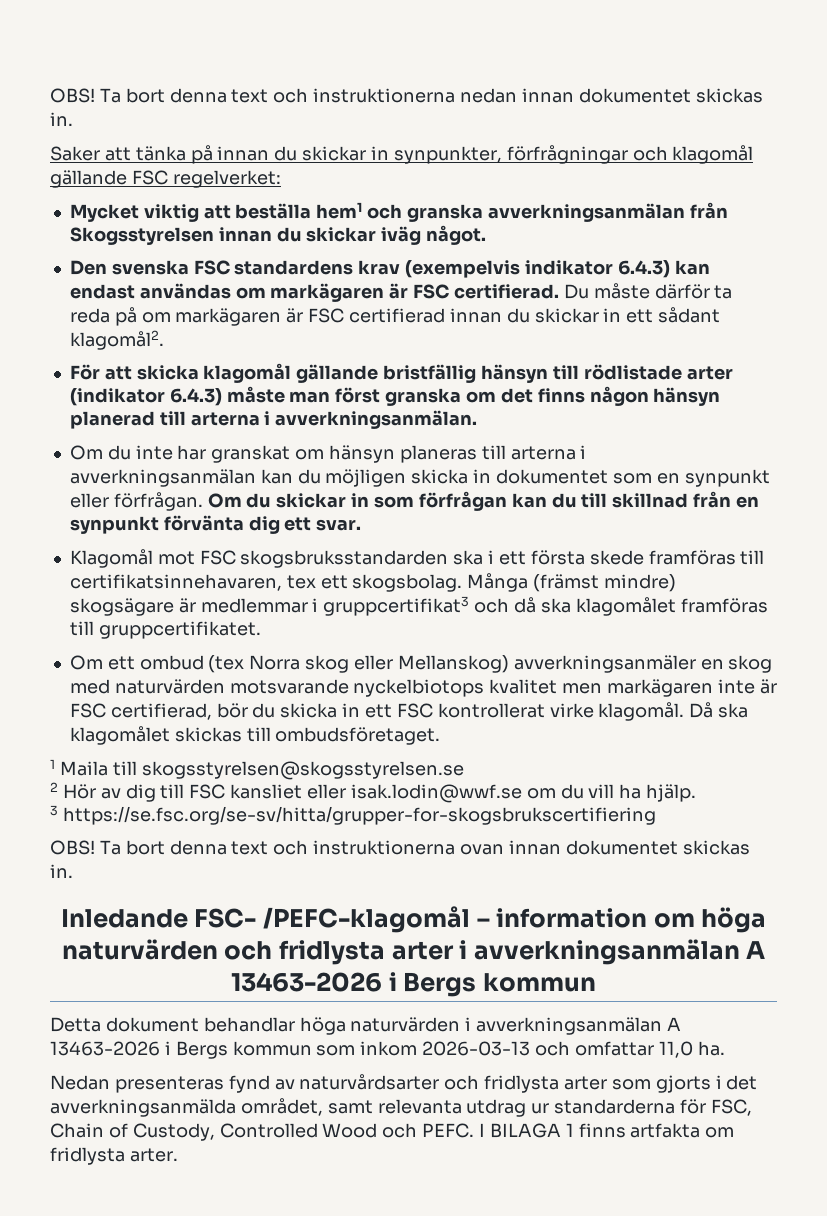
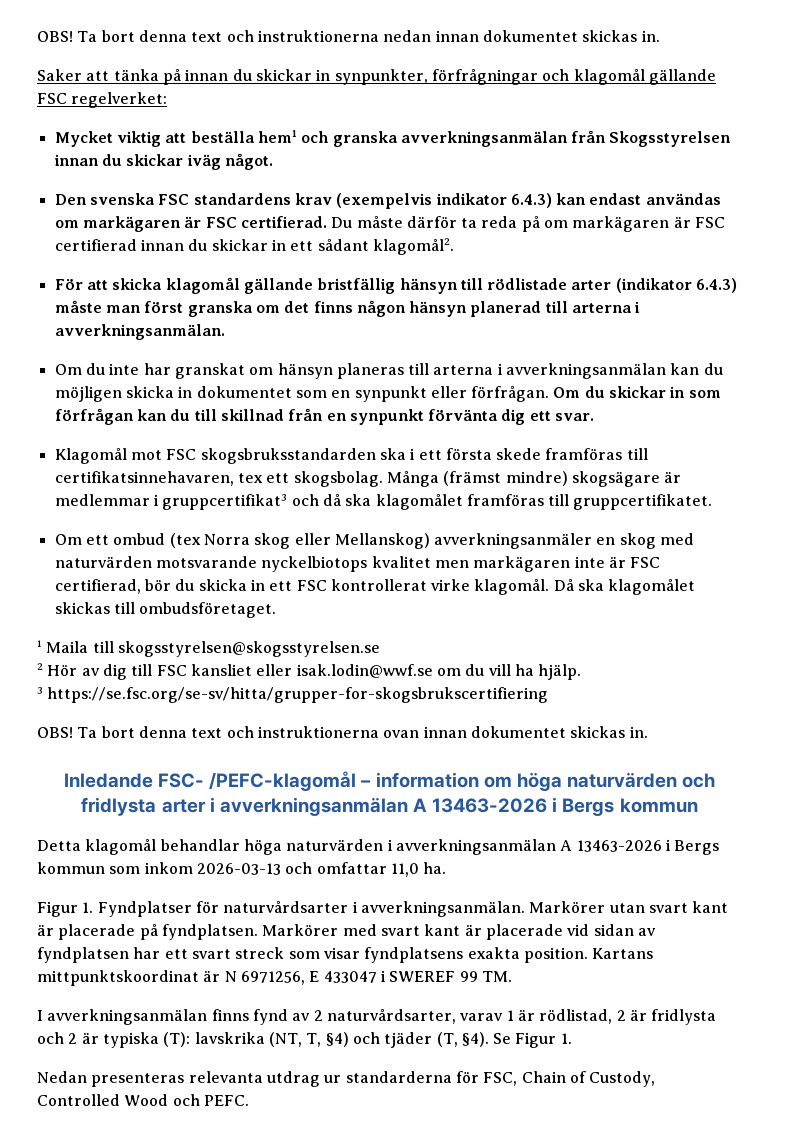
- Detta dokument behandlar höga naturvärden i avverkningsanmälan A 13463-2026 i Bergs kommun som inkom 2026-03-13 och omfattar 11,0 ha.
+ Detta klagomål behandlar höga naturvärden i avverkningsanmälan A 13463-2026 i Bergs kommun som inkom 2026-03-13 och omfattar 11,0 ha.
- Nedan presenteras fynd av naturvårdsarter och fridlysta arter som gjorts i det avverkningsanmälda området, samt relevanta utdrag ur standarderna för FSC, Chain of Custody, Controlled Wood och PEFC. I BILAGA 1 finns artfakta om fridlysta arter.
+ Figur 1. Fyndplatser för naturvårdsarter i avverkningsanmälan. Markörer utan svart kant är placerade på fyndplatsen. Markörer med svart kant är placerade vid sidan av fyndplatsen har ett svart streck som visar fyndplatsens exakta position. Kartans mittpunktskoordinat är N 6971256, E 433047 i SWEREF 99 TM.
+ I avverkningsanmälan finns fynd av 2 naturvårdsarter, varav 1 är rödlistad, 2 är fridlysta och 2 är typiska (T): lavskrika (NT, T, §4) och tjäder (T, §4). Se Figur 1.
+ Nedan presenteras relevanta utdrag ur standarderna för FSC, Chain of Custody, Controlled Wood och PEFC.

